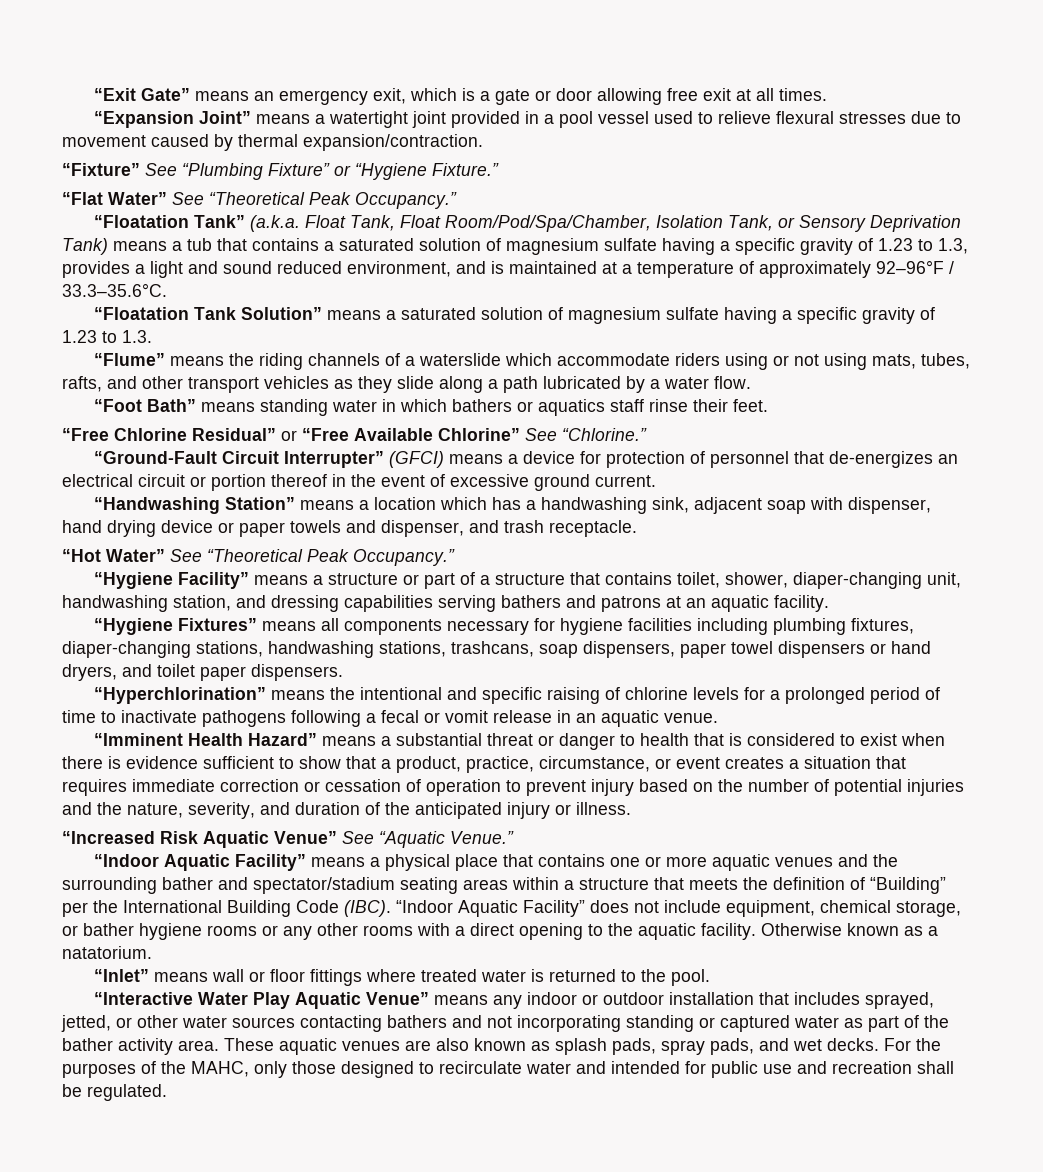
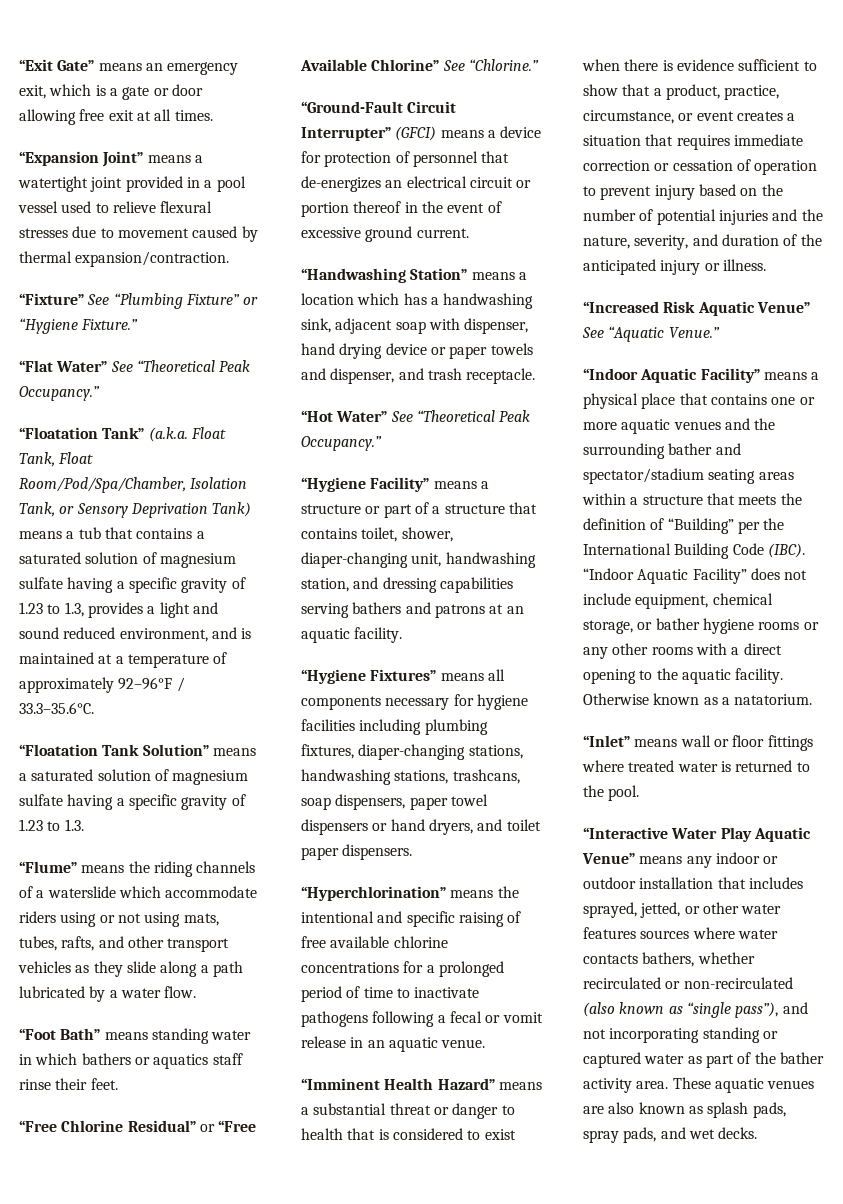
- “Hyperchlorination” means the intentional and specific raising of chlorine levels for a prolonged period of time to inactivate pathogens following a fecal or vomit release in an aquatic venue.
+ “Hyperchlorination” means the intentional and specific raising of free available chlorine concentrations for a prolonged period of time to inactivate pathogens following a fecal or vomit release in an aquatic venue.
- “Interactive Water Play Aquatic Venue” means any indoor or outdoor installation that includes sprayed, jetted, or other water sources contacting bathers and not incorporating standing or captured water as part of the bather activity area.
+ “Interactive Water Play Aquatic Venue” means any indoor or outdoor installation that includes sprayed, jetted, or other water features sources where water contacts bathers, whether recirculated or non-recirculated (also known as “single pass”), and not incorporating standing or captured water as part of the bather activity area.
- For the purposes of the MAHC, only those designed to recirculate water and intended for public use and recreation shall be regulated.

